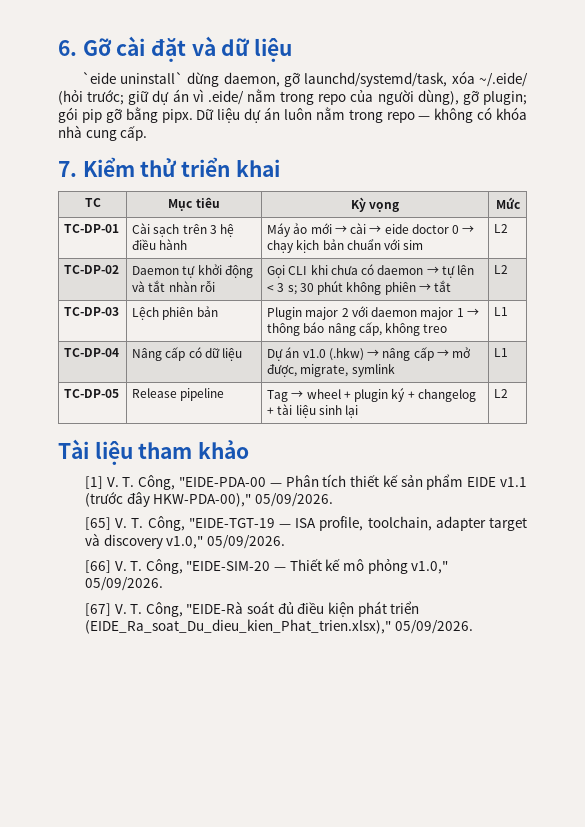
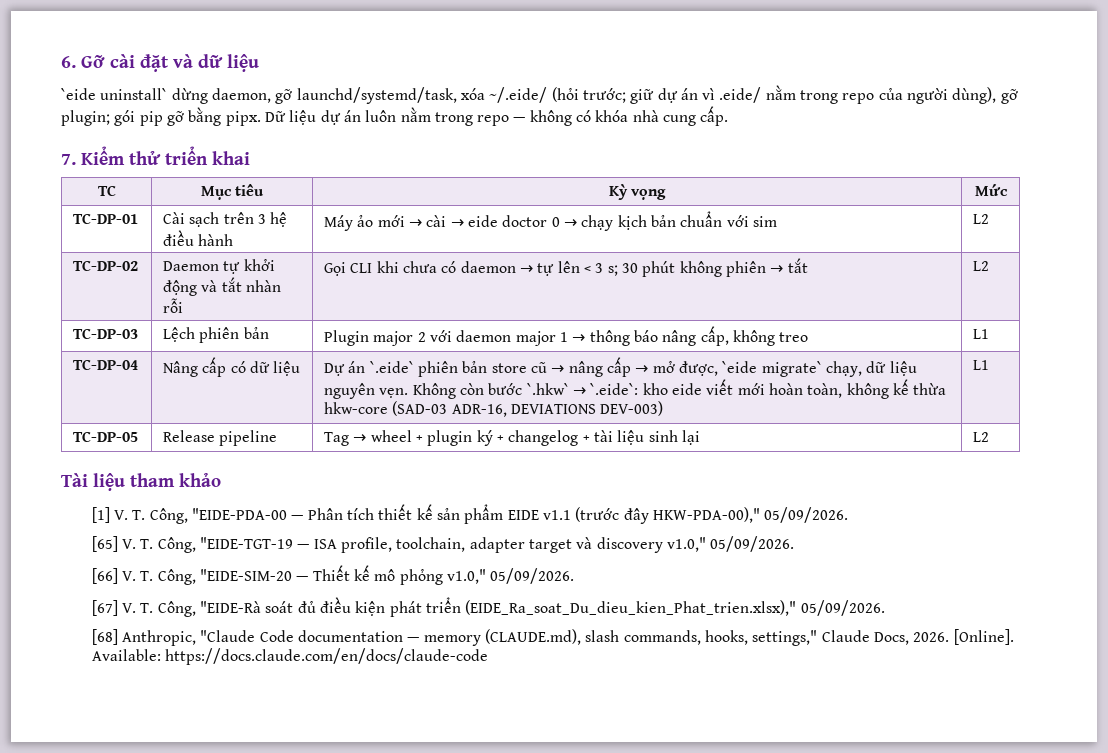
- Dự án v1.0 (.hkw) → nâng cấp → mở được, migrate, symlink
+ Dự án `.eide` phiên bản store cũ → nâng cấp → mở được, `eide migrate` chạy, dữ liệu nguyên vẹn. Không còn bước `.hkw` → `.eide`: kho eide viết mới hoàn toàn, không kế thừa hkw-core (SAD-03 ADR-16, DEVIATIONS DEV-003)
+ [68] Anthropic, "Claude Code documentation — memory (CLAUDE.md), slash commands, hooks, settings," Claude Docs, 2026. [Online]. Available: https://docs.claude.com/en/docs/claude-code

